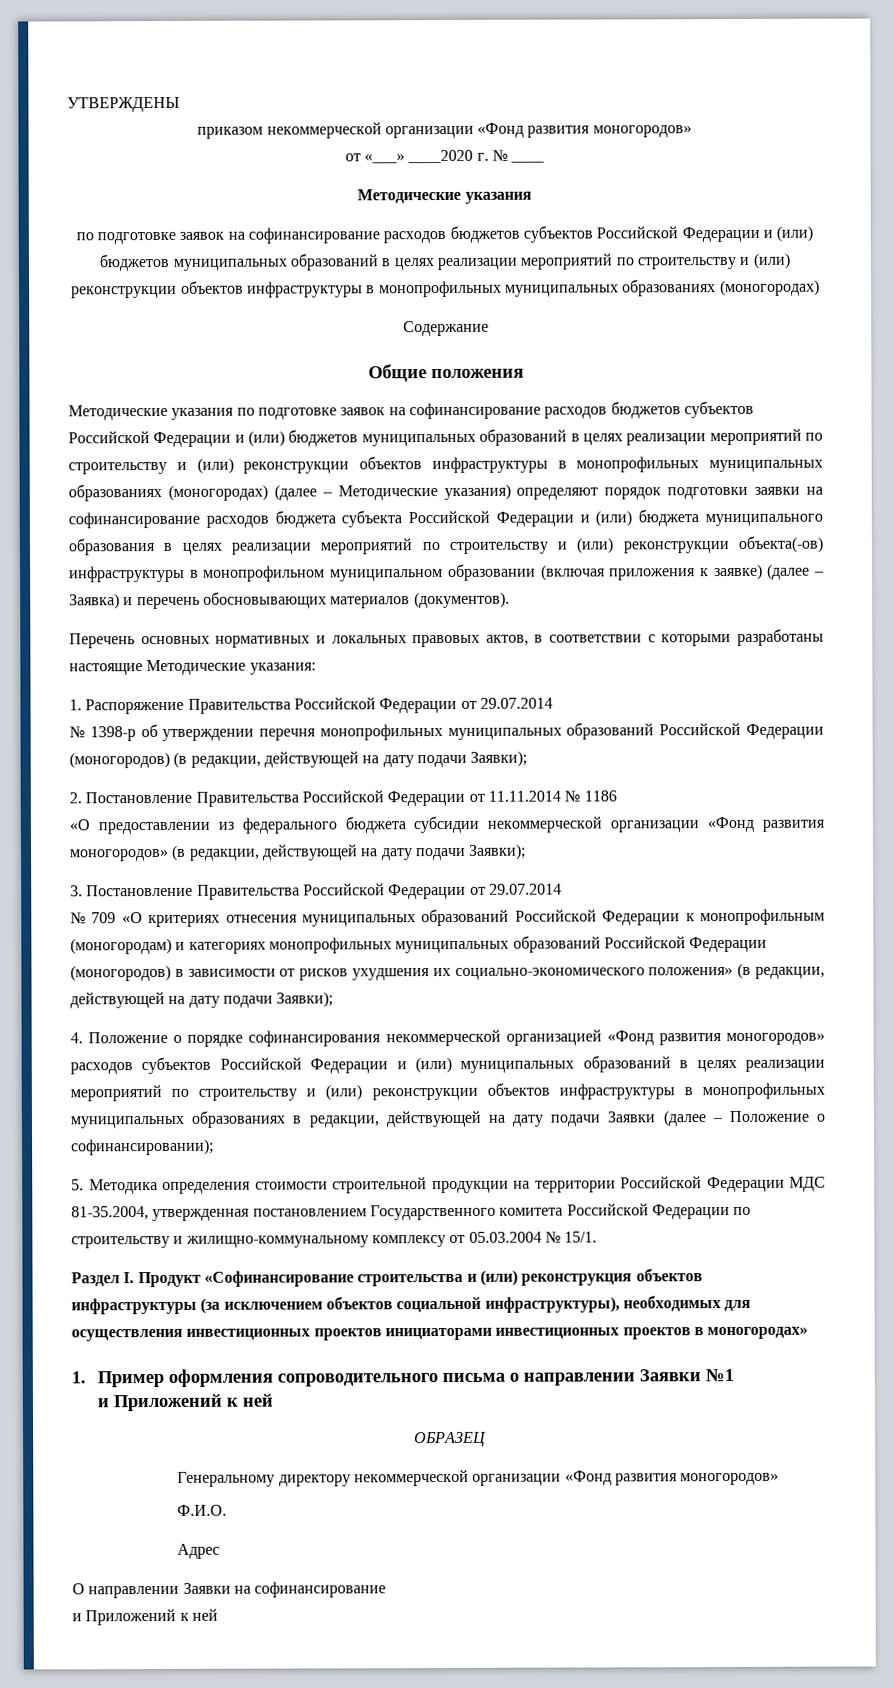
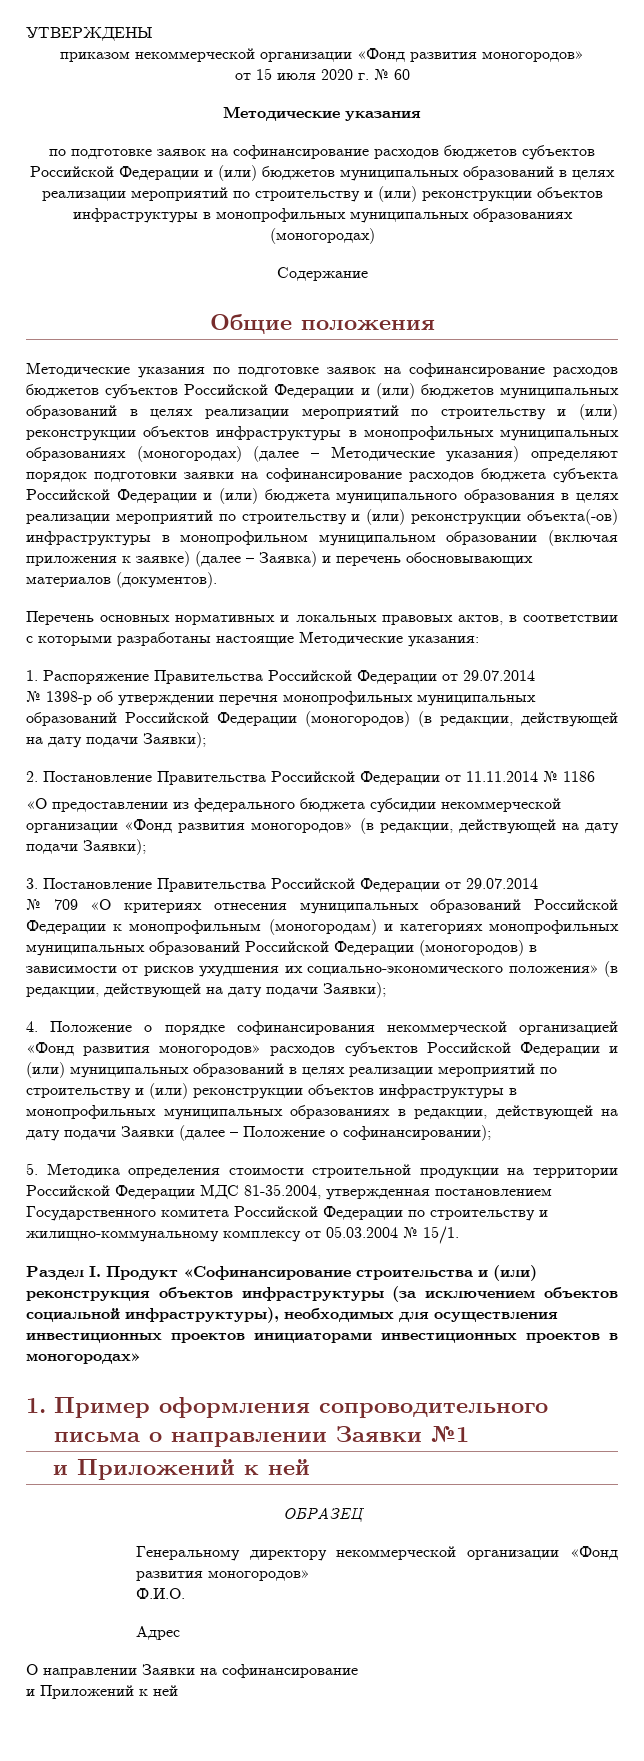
- от «___» ____2020 г. № ____
+ от 15 июля 2020 г. № 60

